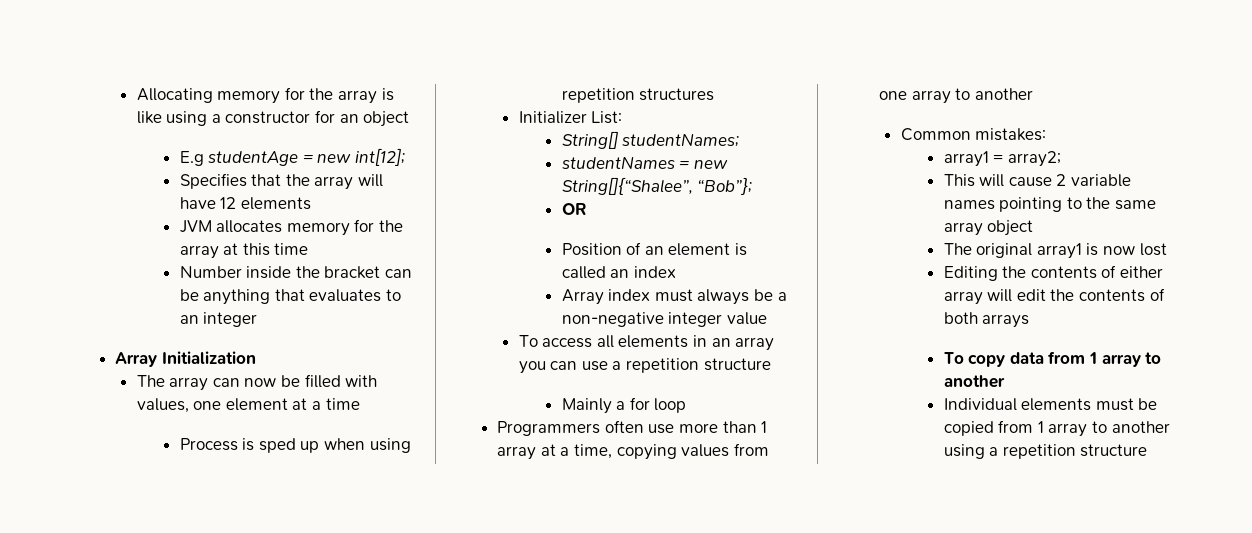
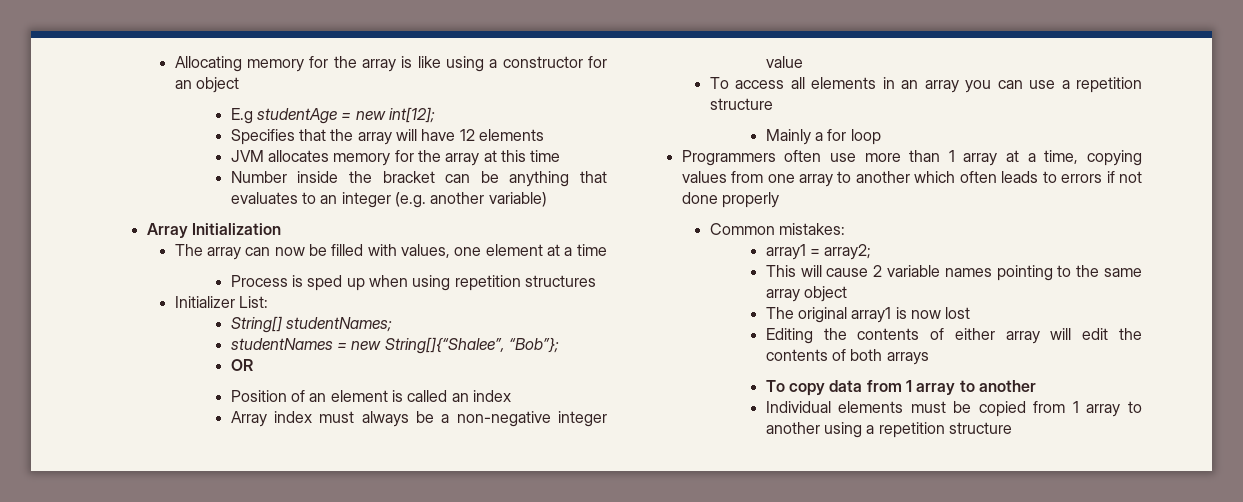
- Number inside the bracket can be anything that evaluates to an integer
+ Number inside the bracket can be anything that evaluates to an integer (e.g. another variable)
- Programmers often use more than 1 array at a time, copying values from one array to another
+ Programmers often use more than 1 array at a time, copying values from one array to another which often leads to errors if not done properly

